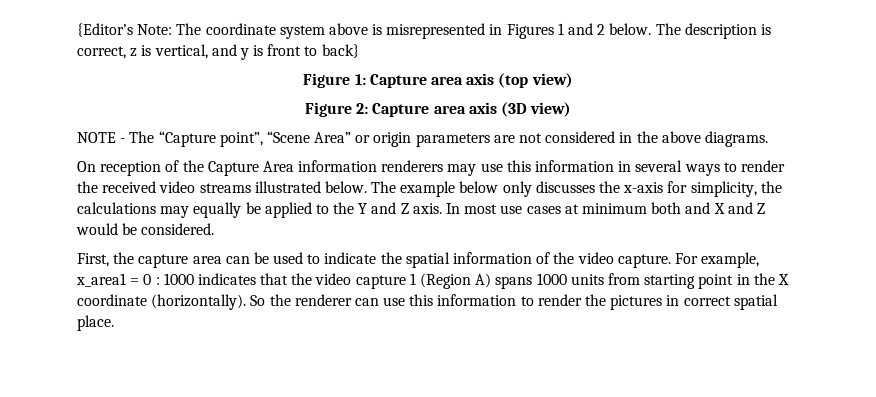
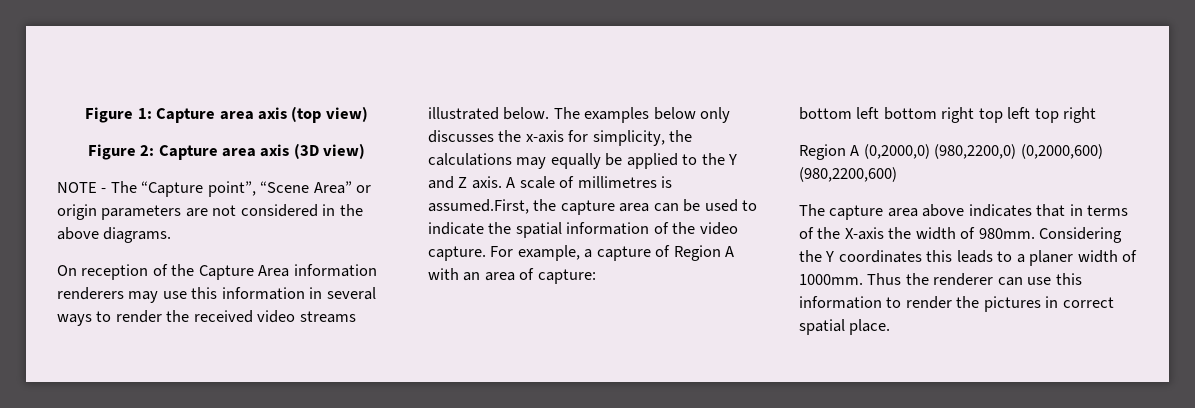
- {Editor’s Note: The coordinate system above is misrepresented in Figures 1 and 2 below. The description is correct, z is vertical, and y is front to back}
- The example below only discusses the x-axis for simplicity, the calculations may equally be applied to the Y and Z axis.
+ The examples below only discusses the x-axis for simplicity, the calculations may equally be applied to the Y and Z axis.
- In most use cases at minimum both and X and Z would be considered.
- First, the capture area can be used to indicate the spatial information of the video capture.
+ A scale of millimetres is assumed.First, the capture area can be used to indicate the spatial information of the video capture.
- For example, x_area1 = 0 : 1000 indicates that the video capture 1 (Region A) spans 1000 units from starting point in the X coordinate (horizontally). So the renderer can use this information to render the pictures in correct spatial place.
+ For example, a capture of Region A with an area of capture:
+ bottom left bottom right top left top right
+ Region A (0,2000,0) (980,2200,0) (0,2000,600) (980,2200,600)
+ The capture area above indicates that in terms of the X-axis the width of 980mm. Considering the Y coordinates this leads to a planer width of 1000mm. Thus the renderer can use this information to render the pictures in correct spatial place.

